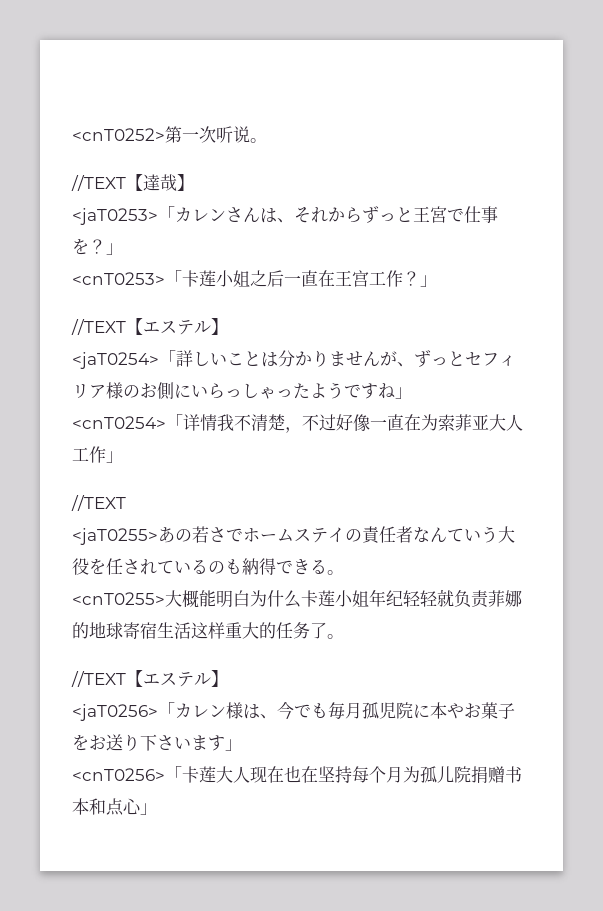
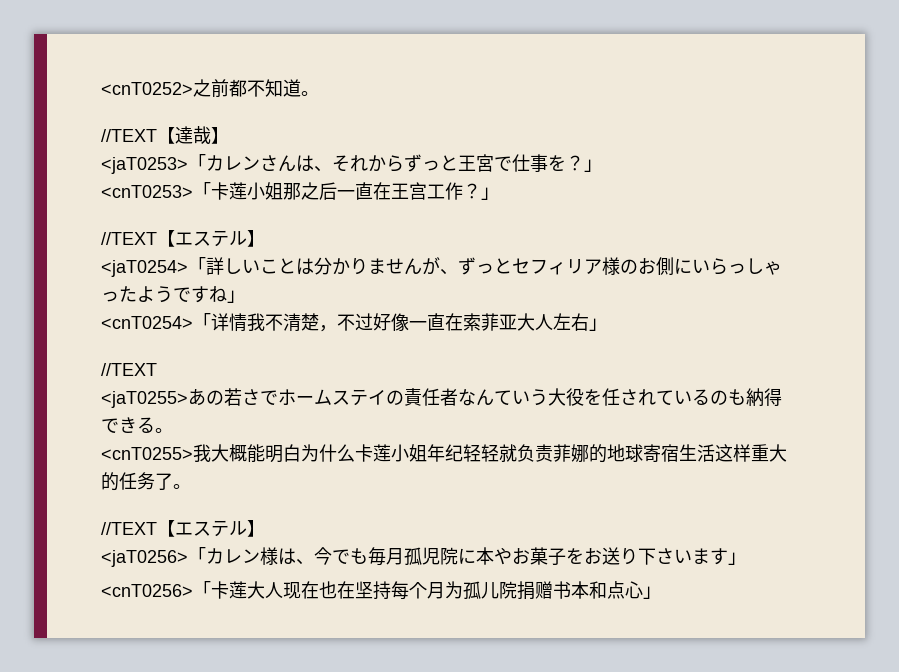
- <cnT0252>第一次听说。
+ <cnT0252>之前都不知道。
- <cnT0253>「卡莲小姐之后一直在王宫工作？」
+ <cnT0253>「卡莲小姐那之后一直在王宫工作？」
- <cnT0254>「详情我不清楚，不过好像一直在为索菲亚大人工作」
+ <cnT0254>「详情我不清楚，不过好像一直在索菲亚大人左右」
- <cnT0255>大概能明白为什么卡莲小姐年纪轻轻就负责菲娜的地球寄宿生活这样重大的任务了。
+ <cnT0255>我大概能明白为什么卡莲小姐年纪轻轻就负责菲娜的地球寄宿生活这样重大的任务了。

